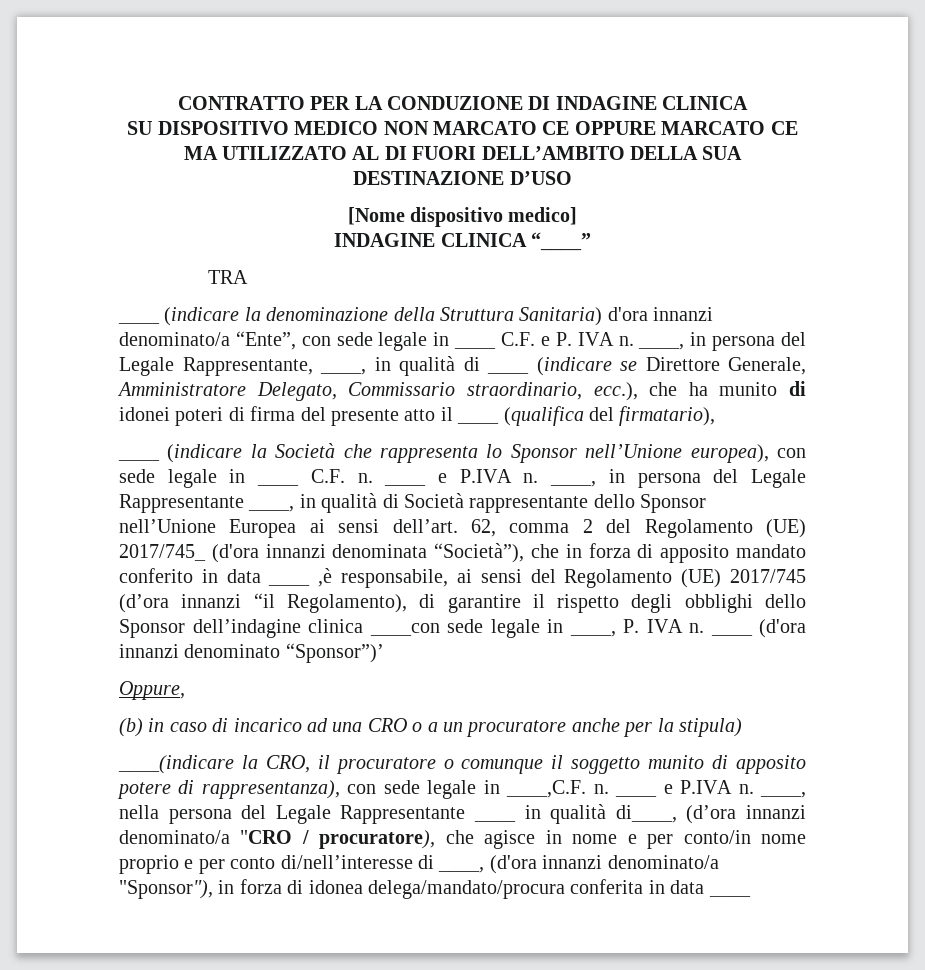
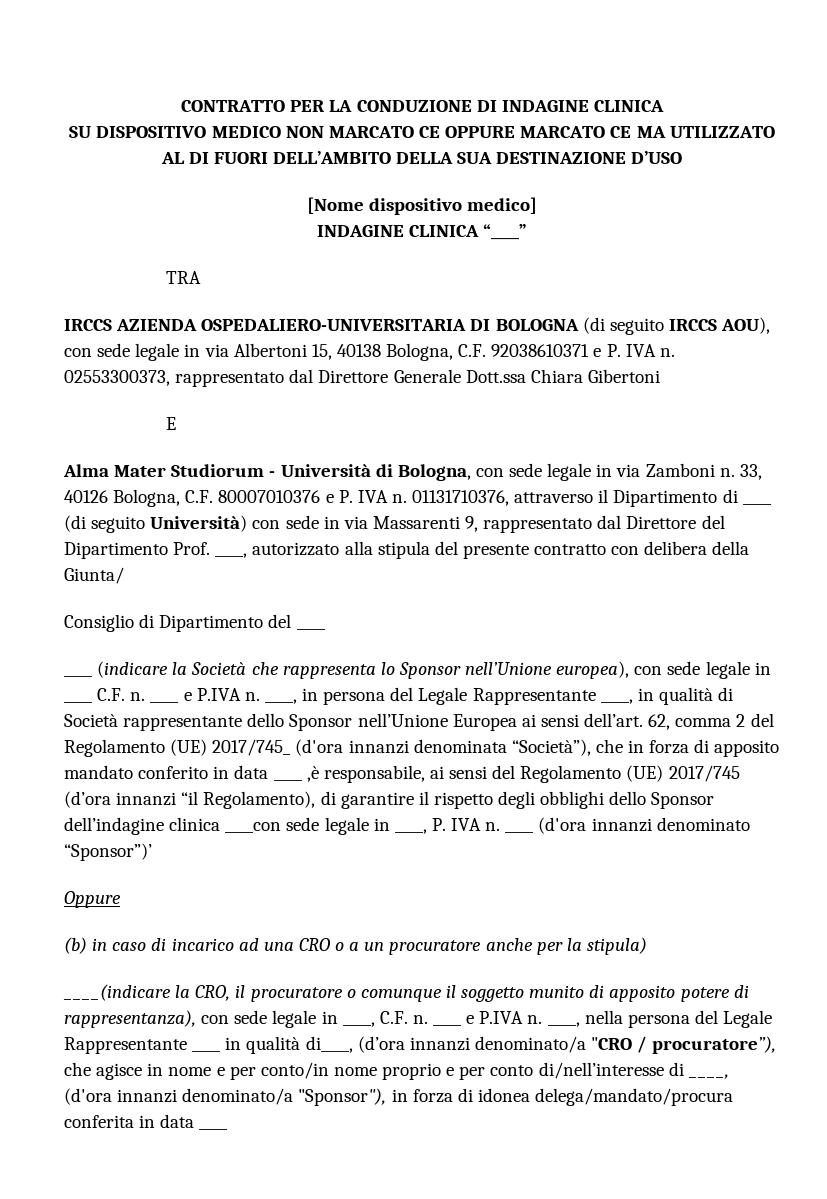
- ____ (indicare la denominazione della Struttura Sanitaria) d'ora innanzi denominato/a “Ente”, con sede legale in ____ C.F. e P. IVA n. ____, in persona del Legale Rappresentante, ____, in qualità di ____ (indicare se Direttore Generale, Amministratore Delegato, Commissario straordinario, ecc.), che ha munito di idonei poteri di firma del presente atto il ____ (qualifica del firmatario),
+ IRCCS AZIENDA OSPEDALIERO-UNIVERSITARIA DI BOLOGNA (di seguito IRCCS AOU), con sede legale in via Albertoni 15, 40138 Bologna, C.F. 92038610371 e P. IVA n. 02553300373, rappresentato dal Direttore Generale Dott.ssa Chiara Gibertoni
+ E
+ Alma Mater Studiorum - Università di Bologna, con sede legale in via Zamboni n. 33, 40126 Bologna, C.F. 80007010376 e P. IVA n. 01131710376, attraverso il Dipartimento di ____ (di seguito Università) con sede in via Massarenti 9, rappresentato dal Direttore del Dipartimento Prof. ____, autorizzato alla stipula del presente contratto con delibera della Giunta/
+ Consiglio di Dipartimento del ____
- Oppure,
+ Oppure
- ____(indicare la CRO, il procuratore o comunque il soggetto munito di apposito potere di rappresentanza), con sede legale in ____,C.F. n.
+ ____(indicare la CRO, il procuratore o comunque il soggetto munito di apposito potere di rappresentanza), con sede legale in ____, C.F. n.
- ____, nella persona del Legale Rappresentante ____ in qualità di____, (d’ora innanzi denominato/a "CRO / procuratore), che agisce in nome e per conto/in nome proprio e per conto di/nell’interesse di ____, (d'ora innanzi denominato/a "Sponsor"), in forza di idonea delega/mandato/procura conferita in data ____
+ ____, nella persona del Legale Rappresentante ____ in qualità di____, (d’ora innanzi denominato/a "CRO / procuratore”), che agisce in nome e per conto/in nome proprio e per conto di/nell’interesse di ____, (d'ora innanzi denominato/a "Sponsor"), in forza di idonea delega/mandato/procura conferita in data ____

